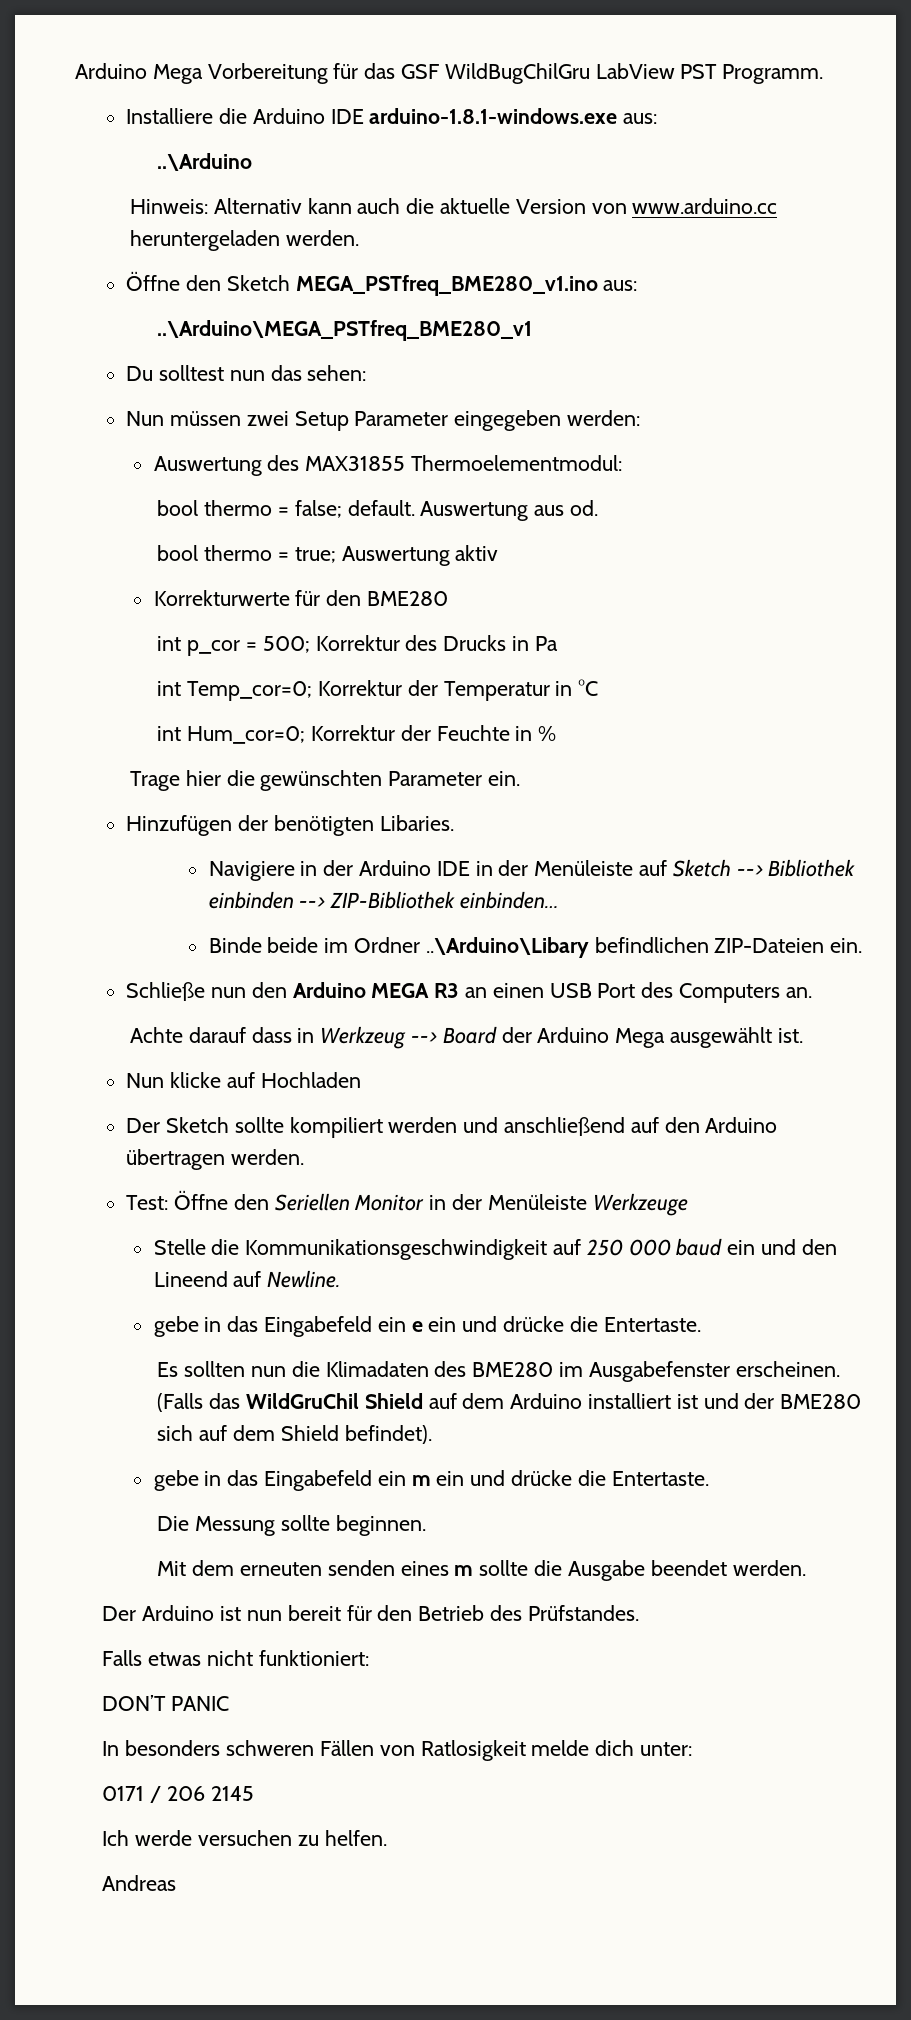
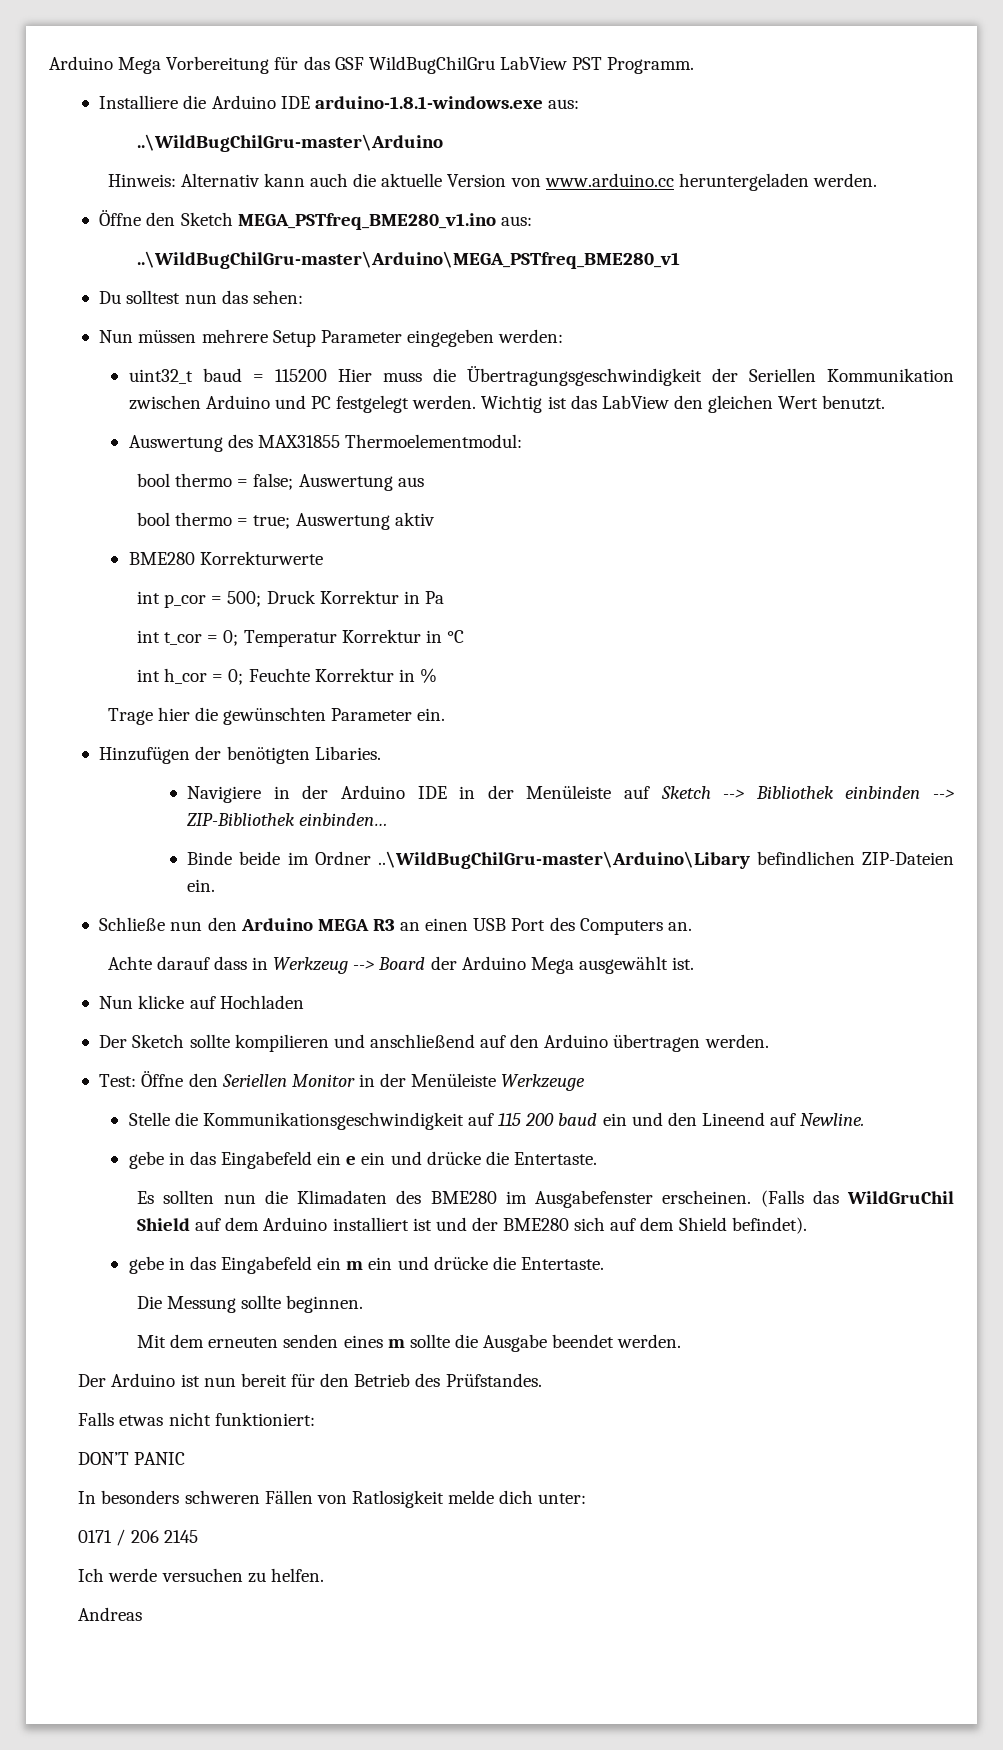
- ..\Arduino
+ ..\WildBugChilGru-master\Arduino
- ..\Arduino\MEGA_PSTfreq_BME280_v1
+ ..\WildBugChilGru-master\Arduino\MEGA_PSTfreq_BME280_v1
- Nun müssen zwei Setup Parameter eingegeben werden:
+ Nun müssen mehrere Setup Parameter eingegeben werden:
+ uint32_t baud = 115200 Hier muss die Übertragungsgeschwindigkeit der Seriellen Kommunikation zwischen Arduino und PC festgelegt werden. Wichtig ist das LabView den gleichen Wert benutzt.
- bool thermo = false; default. Auswertung aus od.
+ bool thermo = false; Auswertung aus
- Korrekturwerte für den BME280
+ BME280 Korrekturwerte
- int p_cor = 500; Korrektur des Drucks in Pa
+ int p_cor = 500; Druck Korrektur in Pa
- int Temp_cor=0; Korrektur der Temperatur in °C
- int Hum_cor=0; Korrektur der Feuchte in %
+ int t_cor = 0; Temperatur Korrektur in °C
+ int h_cor = 0; Feuchte Korrektur in %
- Binde beide im Ordner ..\Arduino\Libary befindlichen ZIP-Dateien ein.
+ Binde beide im Ordner ..\WildBugChilGru-master\Arduino\Libary befindlichen ZIP-Dateien ein.
- Der Sketch sollte kompiliert werden und anschließend auf den Arduino übertragen werden.
+ Der Sketch sollte kompilieren und anschließend auf den Arduino übertragen werden.
- Stelle die Kommunikationsgeschwindigkeit auf 250 000 baud ein und den Lineend auf Newline.
+ Stelle die Kommunikationsgeschwindigkeit auf 115 200 baud ein und den Lineend auf Newline.

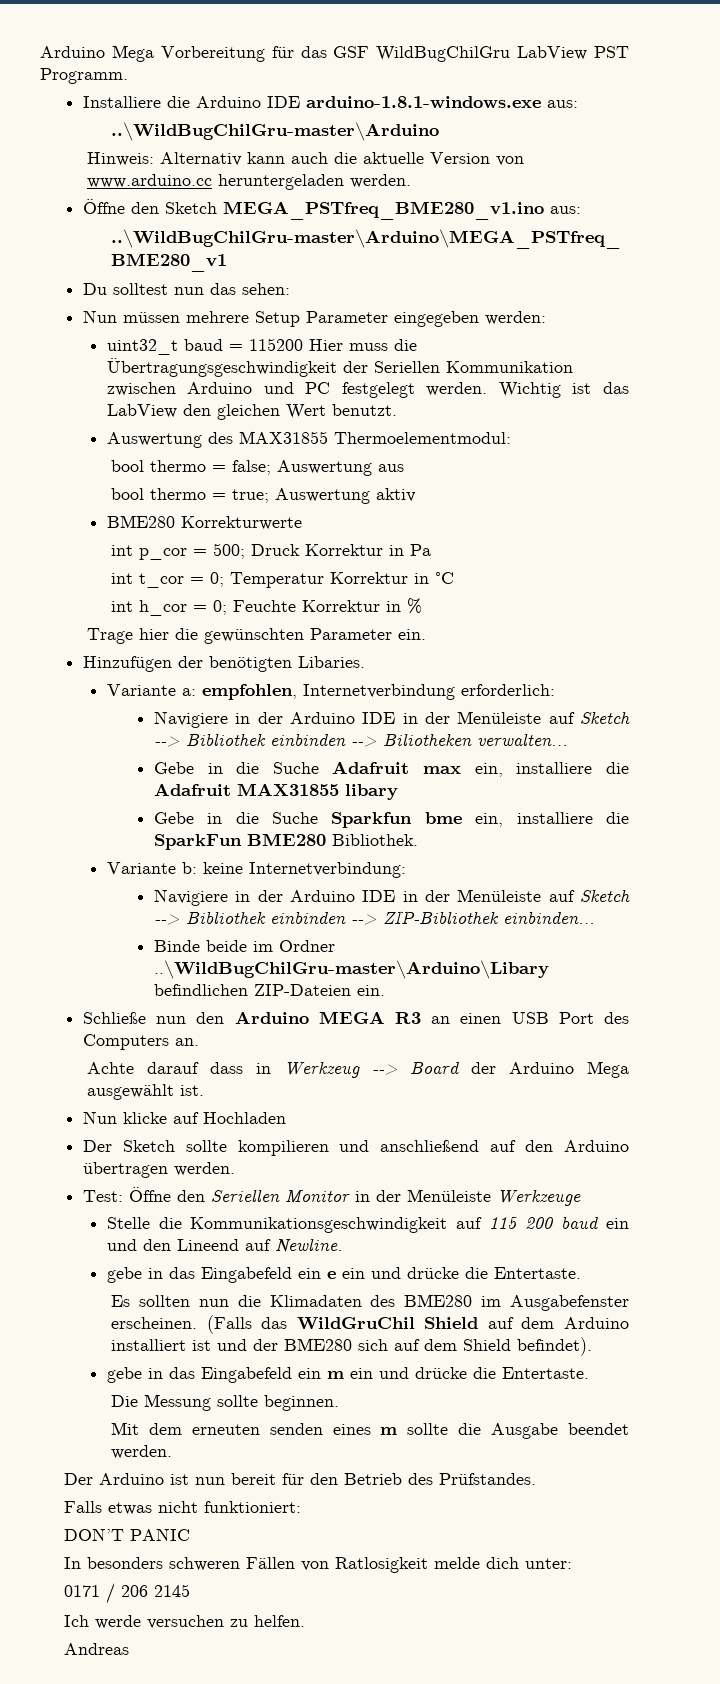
+ Variante a: empfohlen, Internetverbindung erforderlich:
+ Navigiere in der Arduino IDE in der Menüleiste auf Sketch --> Bibliothek einbinden --> Biliotheken verwalten…
+ Gebe in die Suche Adafruit max ein, installiere die Adafruit MAX31855 libary
+ Gebe in die Suche Sparkfun bme ein, installiere die SparkFun BME280 Bibliothek.
+ Variante b: keine Internetverbindung:

